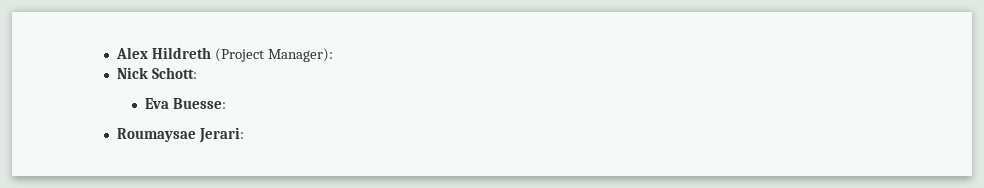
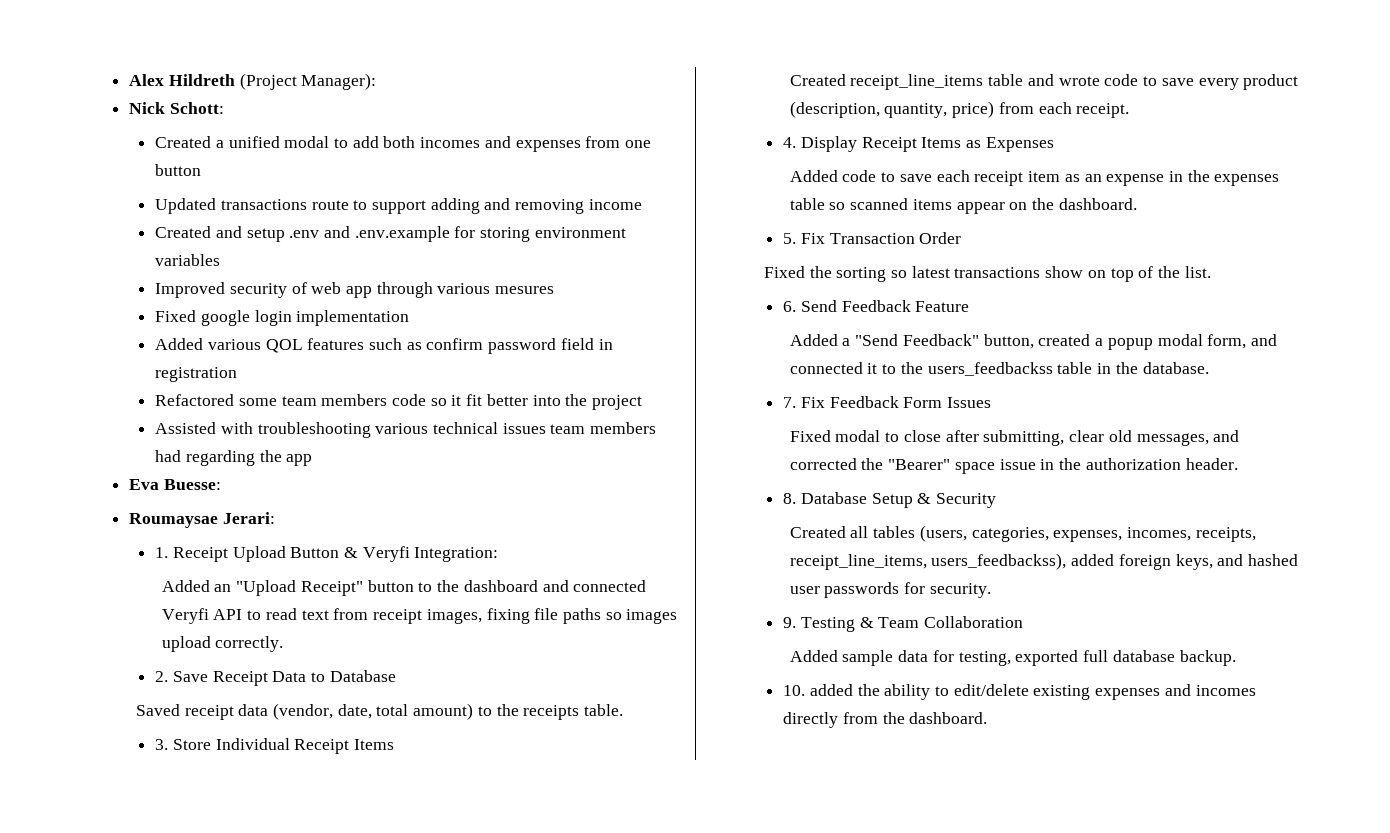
+ Created a unified modal to add both incomes and expenses from one button
+ Updated transactions route to support adding and removing income
+ Created and setup .env and .env.example for storing environment variables
+ Improved security of web app through various mesures
+ Fixed google login implementation
+ Added various QOL features such as confirm password field in registration
+ Refactored some team members code so it fit better into the project
+ Assisted with troubleshooting various technical issues team members had regarding the app
  Eva Buesse:
  Roumaysae Jerari:
+ 1. Receipt Upload Button & Veryfi Integration:
+ Added an "Upload Receipt" button to the dashboard and connected Veryfi API to read text from receipt images, fixing file paths so images upload correctly.
+ 2. Save Receipt Data to Database
+ Saved receipt data (vendor, date, total amount) to the receipts table.
+ 3. Store Individual Receipt Items
+ Created receipt_line_items table and wrote code to save every product (description, quantity, price) from each receipt.
+ 4. Display Receipt Items as Expenses
+ Added code to save each receipt item as an expense in the expenses table so scanned items appear on the dashboard.
+ 5. Fix Transaction Order
+ Fixed the sorting so latest transactions show on top of the list.
+ 6. Send Feedback Feature
+ Added a "Send Feedback" button, created a popup modal form, and connected it to the users_feedbackss table in the database.
+ 7. Fix Feedback Form Issues
+ Fixed modal to close after submitting, clear old messages, and corrected the "Bearer" space issue in the authorization header.
+ 8. Database Setup & Security
+ Created all tables (users, categories, expenses, incomes, receipts, receipt_line_items, users_feedbackss), added foreign keys, and hashed user passwords for security.
+ 9. Testing & Team Collaboration
+ Added sample data for testing, exported full database backup.
+ 10. added the ability to edit/delete existing expenses and incomes directly from the dashboard.

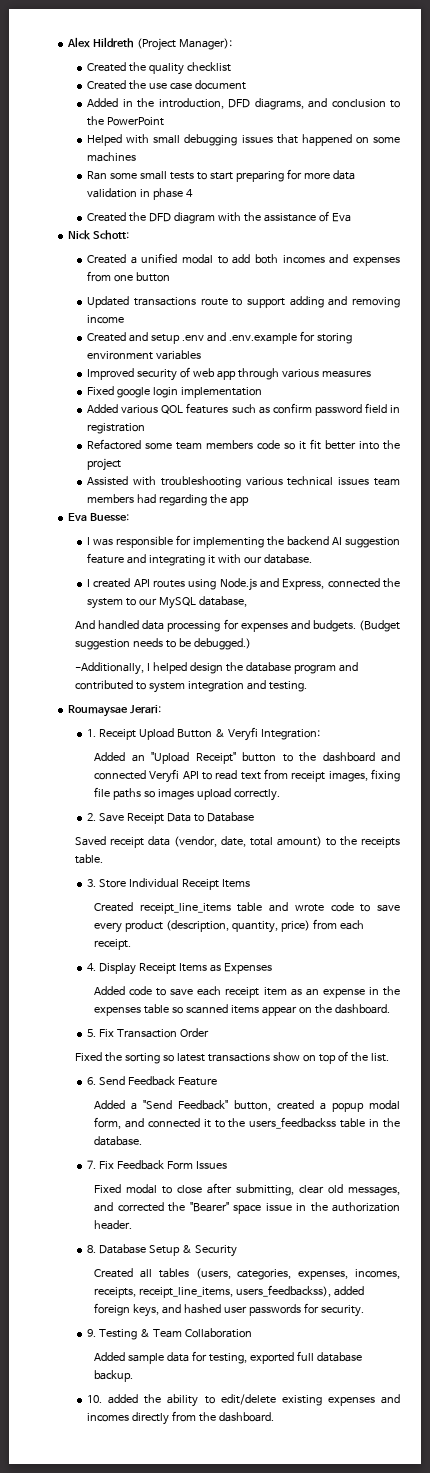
+ Created the quality checklist
+ Created the use case document
+ Added in the introduction, DFD diagrams, and conclusion to the PowerPoint
+ Helped with small debugging issues that happened on some machines
+ Ran some small tests to start preparing for more data validation in phase 4
+ Created the DFD diagram with the assistance of Eva
- Improved security of web app through various mesures
+ Improved security of web app through various measures
+ I was responsible for implementing the backend AI suggestion feature and integrating it with our database.
+ I created API routes using Node.js and Express, connected the system to our MySQL database,
+ And handled data processing for expenses and budgets. (Budget suggestion needs to be debugged.)
+ -Additionally, I helped design the database program and contributed to system integration and testing.

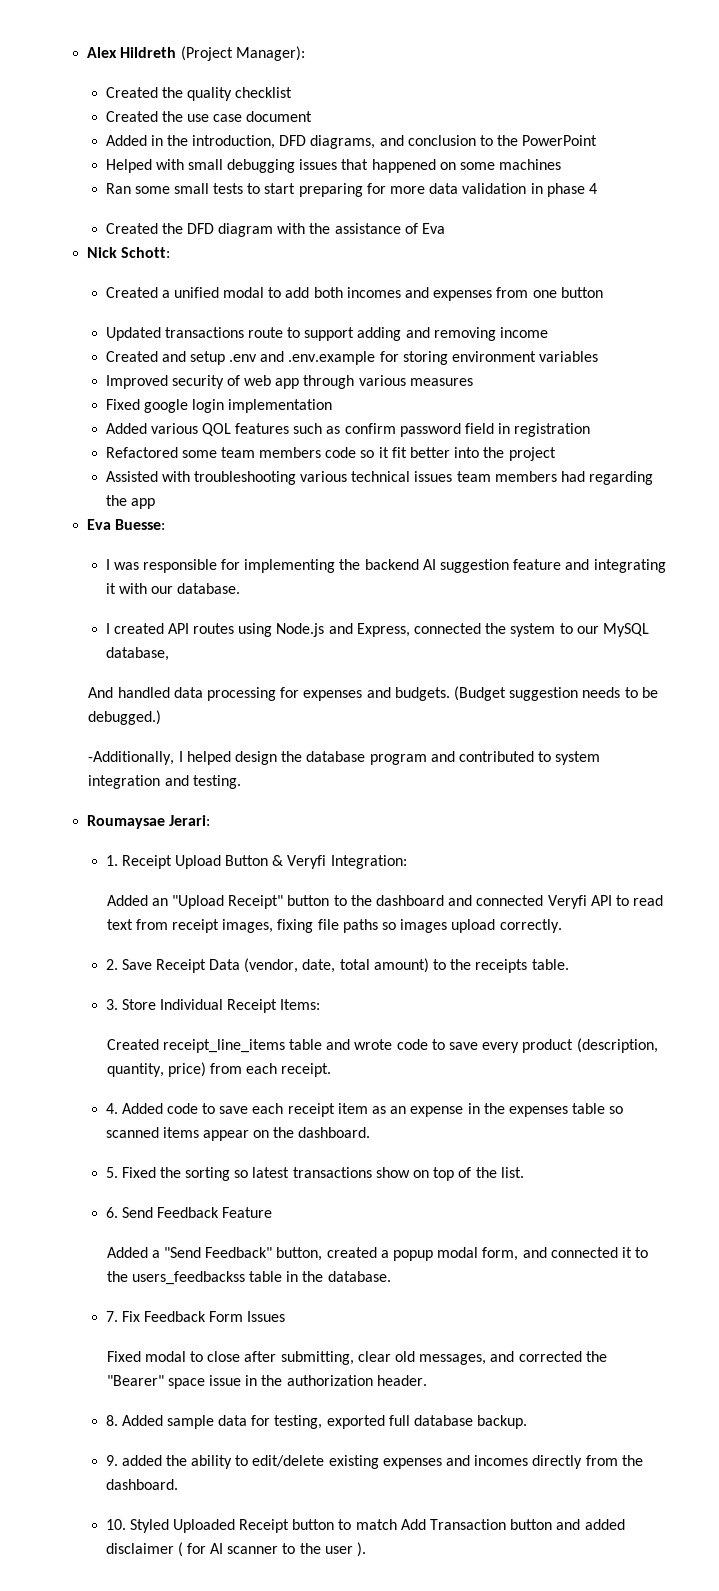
- 2. Save Receipt Data to Database
- Saved receipt data (vendor, date, total amount) to the receipts table.
+ 2. Save Receipt Data (vendor, date, total amount) to the receipts table.
- 3. Store Individual Receipt Items
+ 3. Store Individual Receipt Items:
- 4. Display Receipt Items as Expenses
- Added code to save each receipt item as an expense in the expenses table so scanned items appear on the dashboard.
+ 4. Added code to save each receipt item as an expense in the expenses table so scanned items appear on the dashboard.
- 5. Fix Transaction Order
- Fixed the sorting so latest transactions show on top of the list.
+ 5. Fixed the sorting so latest transactions show on top of the list.
- 8. Database Setup & Security
- Created all tables (users, categories, expenses, incomes, receipts, receipt_line_items, users_feedbackss), added foreign keys, and hashed user passwords for security.
- 9. Testing & Team Collaboration
- Added sample data for testing, exported full database backup.
+ 8. Added sample data for testing, exported full database backup.
- 10. added the ability to edit/delete existing expenses and incomes directly from the dashboard.
+ 9. added the ability to edit/delete existing expenses and incomes directly from the dashboard.
+ 10. Styled Uploaded Receipt button to match Add Transaction button and added disclaimer ( for AI scanner to the user ).

